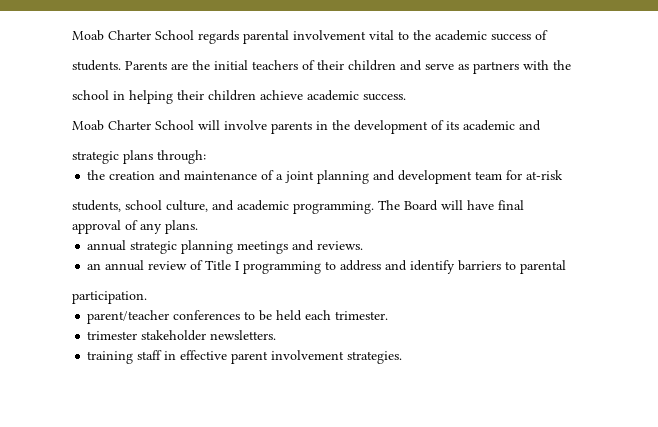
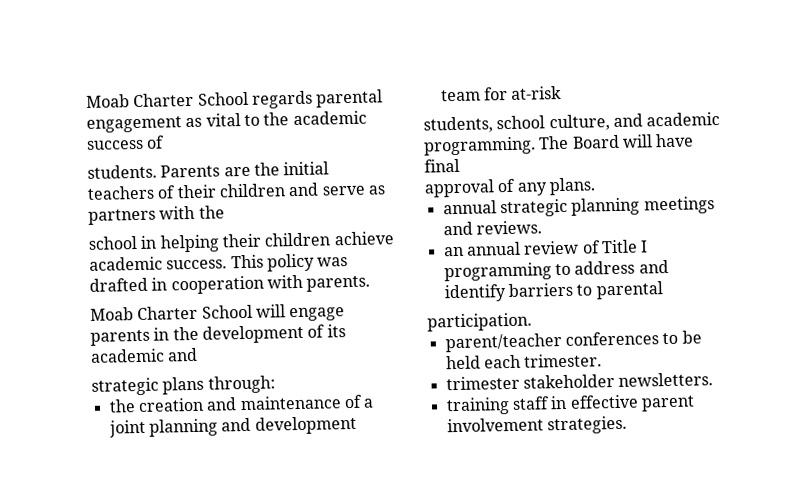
- Moab Charter School regards parental involvement vital to the academic success of
+ Moab Charter School regards parental engagement as vital to the academic success of
+ This policy was drafted in cooperation with parents.
- Moab Charter School will involve parents in the development of its academic and
+ Moab Charter School will engage parents in the development of its academic and

